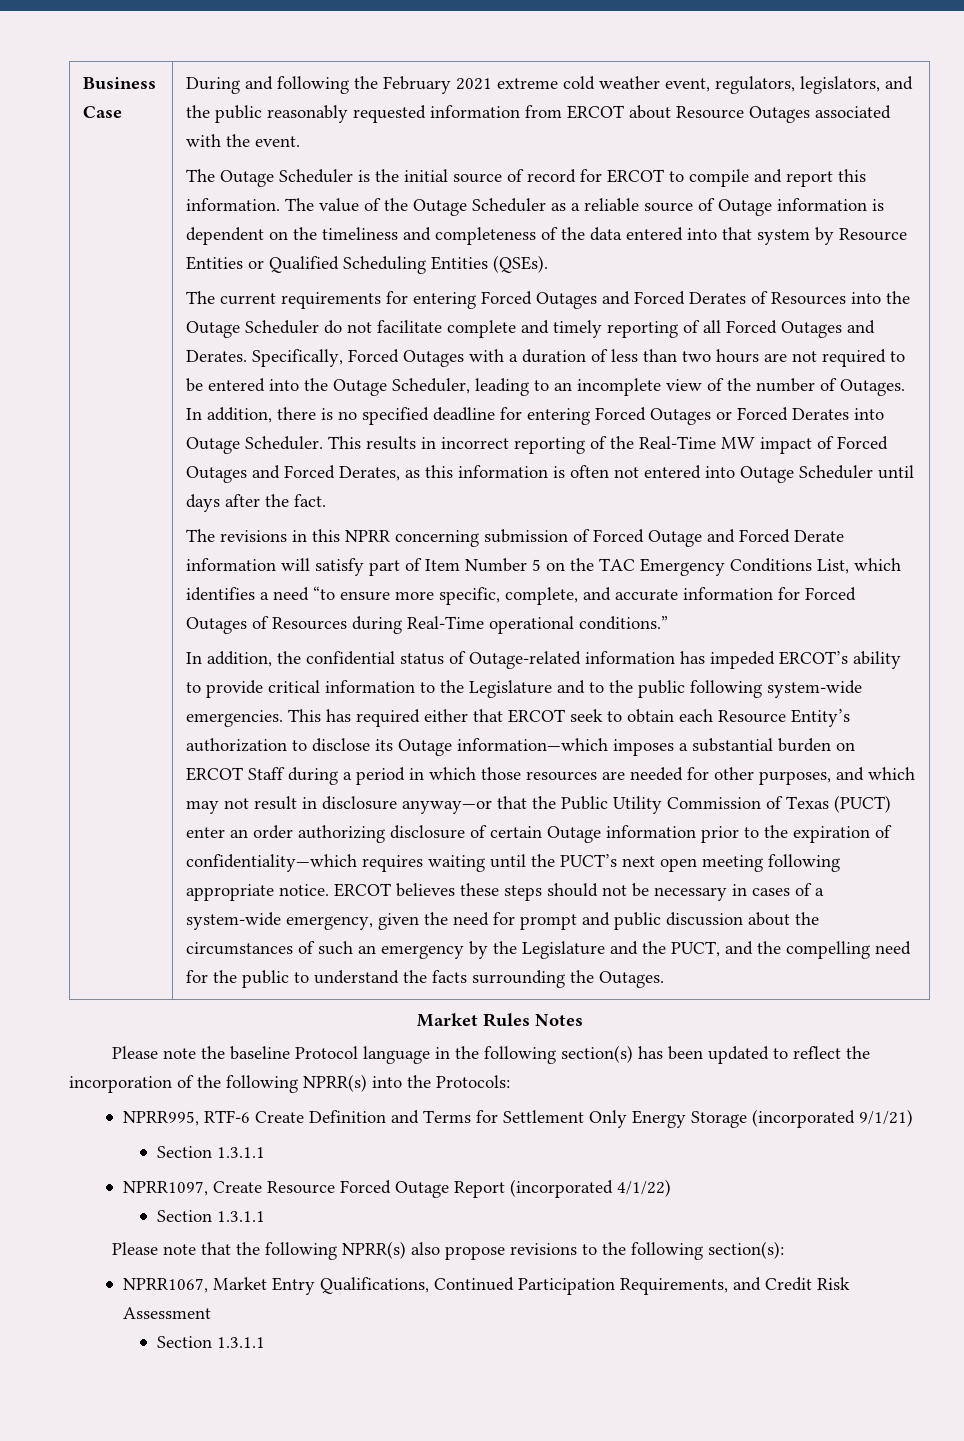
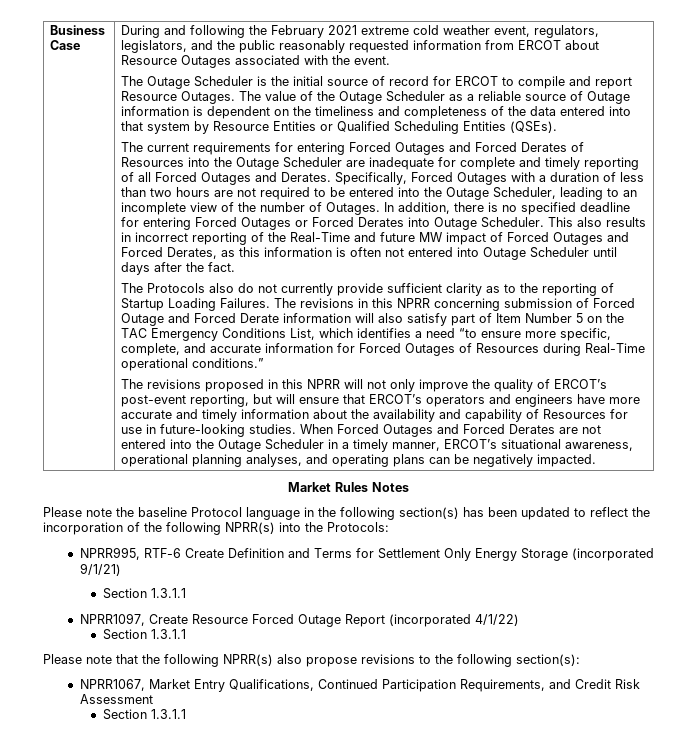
- The Outage Scheduler is the initial source of record for ERCOT to compile and report this information.
+ The Outage Scheduler is the initial source of record for ERCOT to compile and report Resource Outages.
- The current requirements for entering Forced Outages and Forced Derates of Resources into the Outage Scheduler do not facilitate complete and timely reporting of all Forced Outages and Derates.
+ The current requirements for entering Forced Outages and Forced Derates of Resources into the Outage Scheduler are inadequate for complete and timely reporting of all Forced Outages and Derates.
- This results in incorrect reporting of the Real-Time MW impact of Forced Outages and Forced Derates, as this information is often not entered into Outage Scheduler until days after the fact.
+ This also results in incorrect reporting of the Real-Time and future MW impact of Forced Outages and Forced Derates, as this information is often not entered into Outage Scheduler until days after the fact.
- The revisions in this NPRR concerning submission of Forced Outage and Forced Derate information will satisfy part of Item Number 5 on the TAC Emergency Conditions List, which identifies a need “to ensure more specific, complete, and accurate information for Forced Outages of Resources during Real-Time operational conditions.”
+ The Protocols also do not currently provide sufficient clarity as to the reporting of Startup Loading Failures. The revisions in this NPRR concerning submission of Forced Outage and Forced Derate information will also satisfy part of Item Number 5 on the TAC Emergency Conditions List, which identifies a need “to ensure more specific, complete, and accurate information for Forced Outages of Resources during Real-Time operational conditions.”
- In addition, the confidential status of Outage-related information has impeded ERCOT’s ability to provide critical information to the Legislature and to the public following system-wide emergencies. This has required either that ERCOT seek to obtain each Resource Entity’s authorization to disclose its Outage information—which imposes a substantial burden on ERCOT Staff during a period in which those resources are needed for other purposes, and which may not result in disclosure anyway—or that the Public Utility Commission of Texas (PUCT) enter an order authorizing disclosure of certain Outage information prior to the expiration of confidentiality—which requires waiting until the PUCT’s next open meeting following appropriate notice. ERCOT believes these steps should not be necessary in cases of a system-wide emergency, given the need for prompt and public discussion about the circumstances of such an emergency by the Legislature and the PUCT, and the compelling need for the public to understand the facts surrounding the Outages.
+ The revisions proposed in this NPRR will not only improve the quality of ERCOT’s post-event reporting, but will ensure that ERCOT’s operators and engineers have more accurate and timely information about the availability and capability of Resources for use in future-looking studies. When Forced Outages and Forced Derates are not entered into the Outage Scheduler in a timely manner, ERCOT’s situational awareness, operational planning analyses, and operating plans can be negatively impacted.

